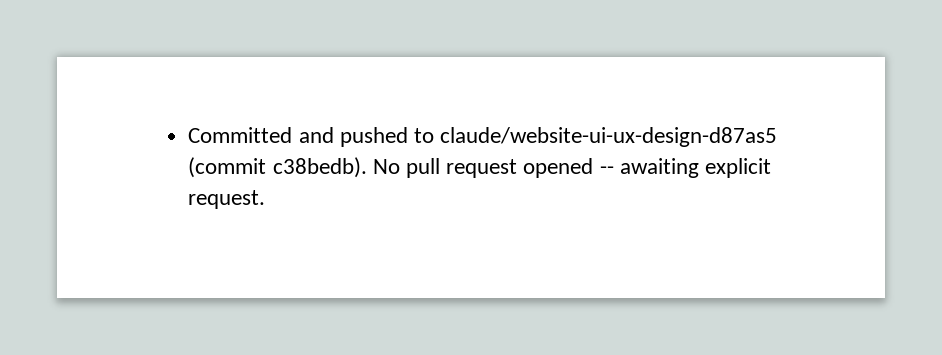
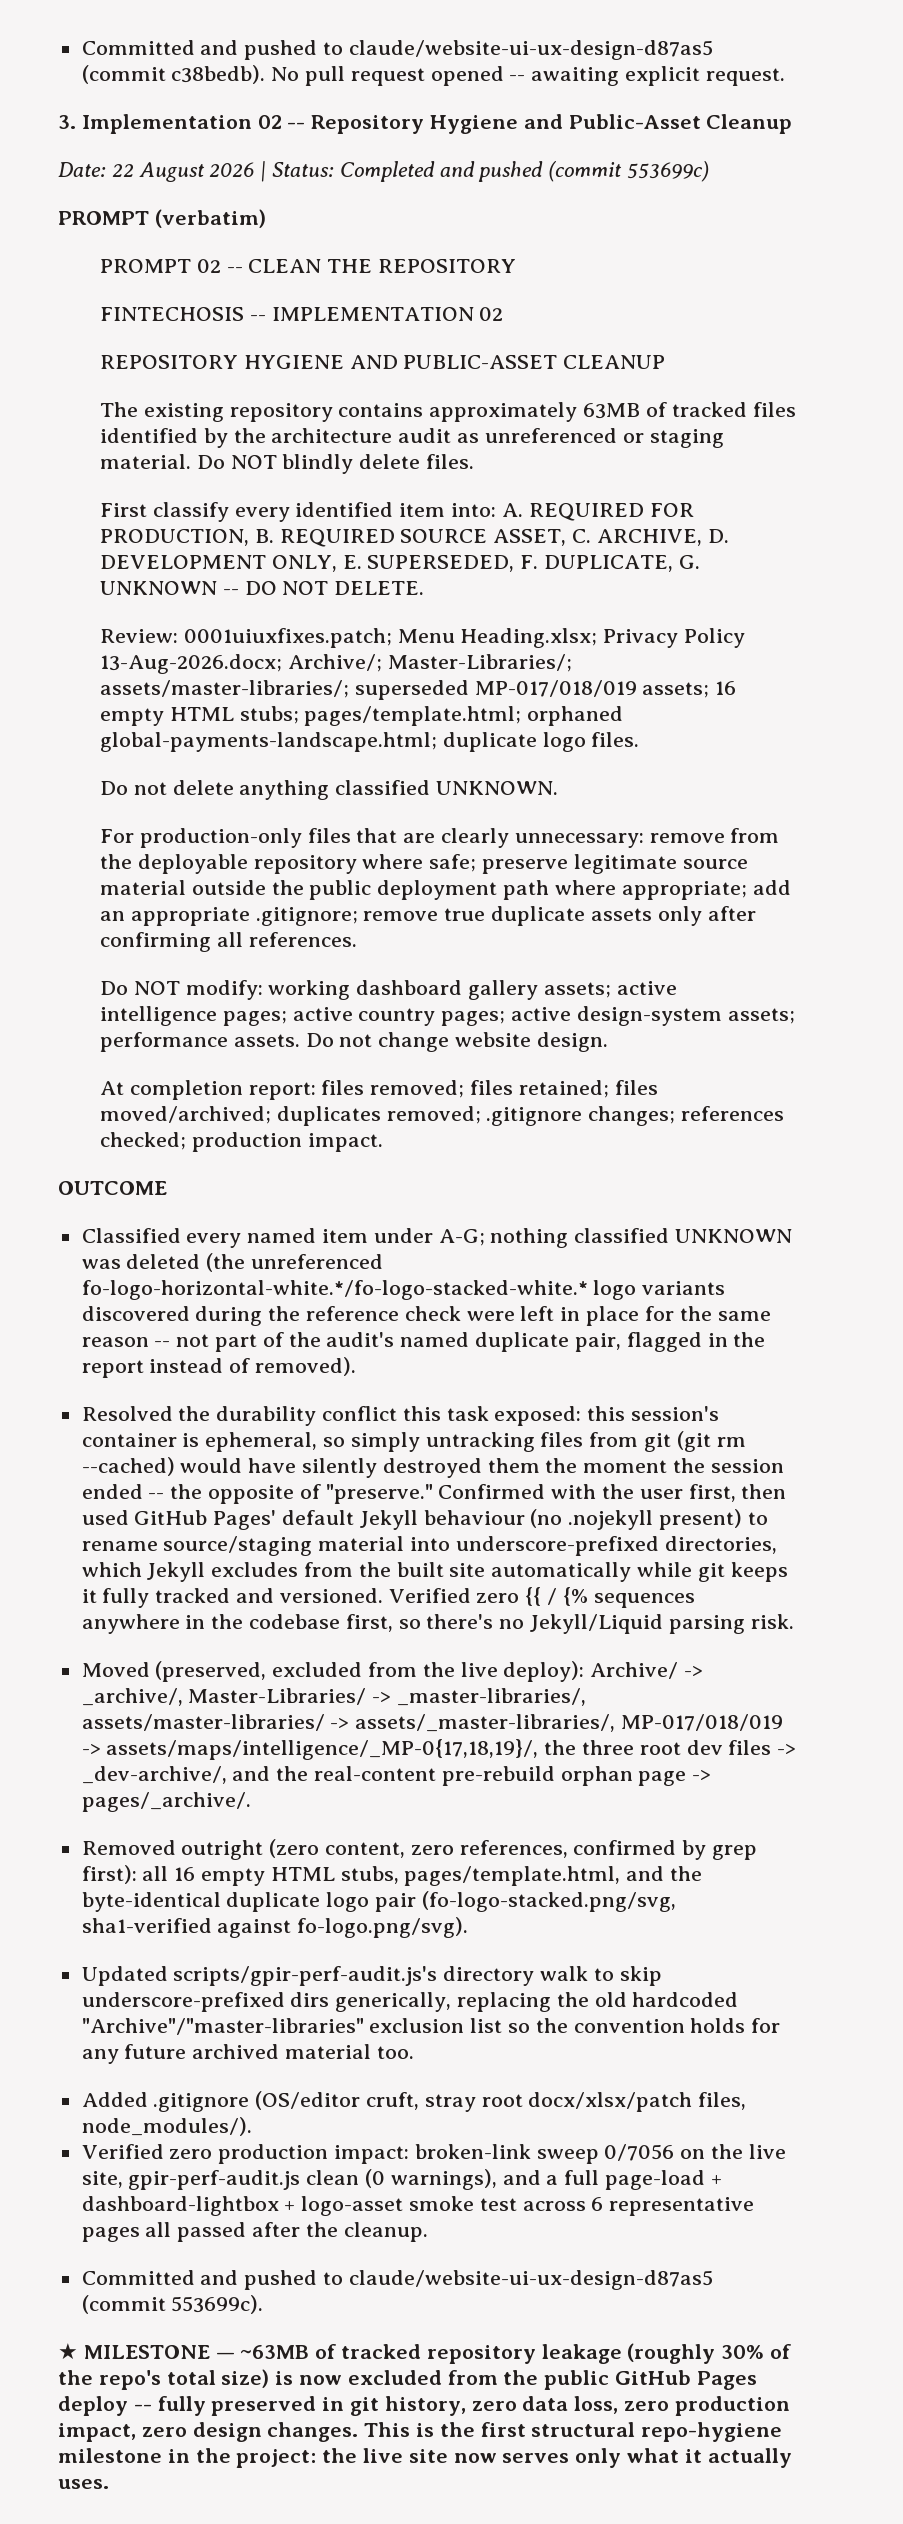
+ 3. Implementation 02 -- Repository Hygiene and Public-Asset Cleanup
+ Date: 22 August 2026 | Status: Completed and pushed (commit 553699c)
+ PROMPT (verbatim)
+ PROMPT 02 -- CLEAN THE REPOSITORY
+ FINTECHOSIS -- IMPLEMENTATION 02
+ REPOSITORY HYGIENE AND PUBLIC-ASSET CLEANUP
+ The existing repository contains approximately 63MB of tracked files identified by the architecture audit as unreferenced or staging material. Do NOT blindly delete files.
+ First classify every identified item into: A. REQUIRED FOR PRODUCTION, B. REQUIRED SOURCE ASSET, C. ARCHIVE, D. DEVELOPMENT ONLY, E. SUPERSEDED, F. DUPLICATE, G. UNKNOWN -- DO NOT DELETE.
+ Review: 0001uiuxfixes.patch; Menu Heading.xlsx; Privacy Policy 13-Aug-2026.docx; Archive/; Master-Libraries/; assets/master-libraries/; superseded MP-017/018/019 assets; 16 empty HTML stubs; pages/template.html; orphaned global-payments-landscape.html; duplicate logo files.
+ Do not delete anything classified UNKNOWN.
+ For production-only files that are clearly unnecessary: remove from the deployable repository where safe; preserve legitimate source material outside the public deployment path where appropriate; add an appropriate .gitignore; remove true duplicate assets only after confirming all references.
+ Do NOT modify: working dashboard gallery assets; active intelligence pages; active country pages; active design-system assets; performance assets. Do not change website design.
+ At completion report: files removed; files retained; files moved/archived; duplicates removed; .gitignore changes; references checked; production impact.
+ OUTCOME
+ Classified every named item under A-G; nothing classified UNKNOWN was deleted (the unreferenced fo-logo-horizontal-white.*/fo-logo-stacked-white.* logo variants discovered during the reference check were left in place for the same reason -- not part of the audit's named duplicate pair, flagged in the report instead of removed).
+ Resolved the durability conflict this task exposed: this session's container is ephemeral, so simply untracking files from git (git rm --cached) would have silently destroyed them the moment the session ended -- the opposite of "preserve." Confirmed with the user first, then used GitHub Pages' default Jekyll behaviour (no .nojekyll present) to rename source/staging material into underscore-prefixed directories, which Jekyll excludes from the built site automatically while git keeps it fully tracked and versioned. Verified zero {{ / {% sequences anywhere in the codebase first, so there's no Jekyll/Liquid parsing risk.
+ Moved (preserved, excluded from the live deploy): Archive/ -> _archive/, Master-Libraries/ -> _master-libraries/, assets/master-libraries/ -> assets/_master-libraries/, MP-017/018/019 -> assets/maps/intelligence/_MP-0{17,18,19}/, the three root dev files -> _dev-archive/, and the real-content pre-rebuild orphan page -> pages/_archive/.
+ Removed outright (zero content, zero references, confirmed by grep first): all 16 empty HTML stubs, pages/template.html, and the byte-identical duplicate logo pair (fo-logo-stacked.png/svg, sha1-verified against fo-logo.png/svg).
+ Updated scripts/gpir-perf-audit.js's directory walk to skip underscore-prefixed dirs generically, replacing the old hardcoded "Archive"/"master-libraries" exclusion list so the convention holds for any future archived material too.
+ Added .gitignore (OS/editor cruft, stray root docx/xlsx/patch files, node_modules/).
+ Verified zero production impact: broken-link sweep 0/7056 on the live site, gpir-perf-audit.js clean (0 warnings), and a full page-load + dashboard-lightbox + logo-asset smoke test across 6 representative pages all passed after the cleanup.
+ Committed and pushed to claude/website-ui-ux-design-d87as5 (commit 553699c).
+ ★ MILESTONE — ~63MB of tracked repository leakage (roughly 30% of the repo's total size) is now excluded from the public GitHub Pages deploy -- fully preserved in git history, zero data loss, zero production impact, zero design changes. This is the first structural repo-hygiene milestone in the project: the live site now serves only what it actually uses.

